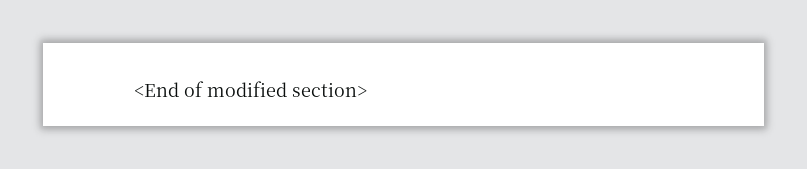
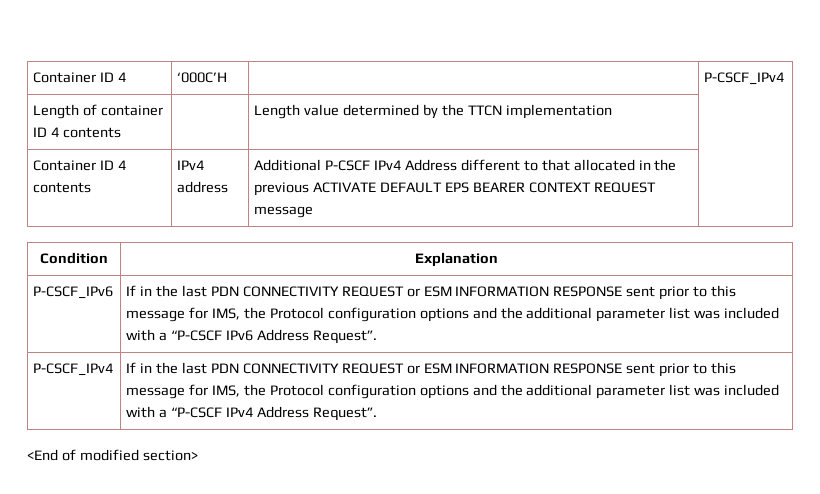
+ Container ID 4 | ‘000C’H | | P-CSCF_IPv4
+ Length of container ID 4 contents | | Length value determined by the TTCN implementation |
+ Container ID 4 contents | IPv4 address | Additional P-CSCF IPv4 Address different to that allocated in the previous ACTIVATE DEFAULT EPS BEARER CONTEXT REQUEST message |
+ Condition | Explanation
+ P-CSCF_IPv6 | If in the last PDN CONNECTIVITY REQUEST or ESM INFORMATION RESPONSE sent prior to this message for IMS, the Protocol configuration options and the additional parameter list was included with a “P-CSCF IPv6 Address Request”.
+ P-CSCF_IPv4 | If in the last PDN CONNECTIVITY REQUEST or ESM INFORMATION RESPONSE sent prior to this message for IMS, the Protocol configuration options and the additional parameter list was included with a “P-CSCF IPv4 Address Request”.

